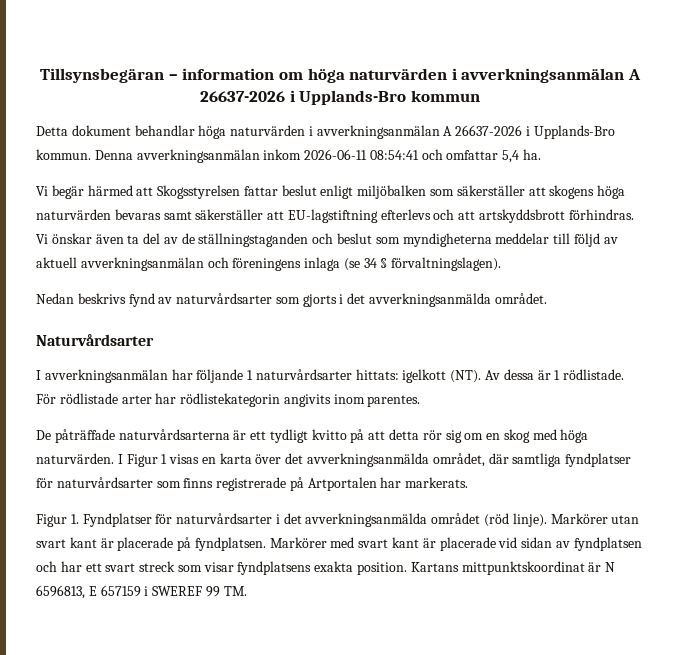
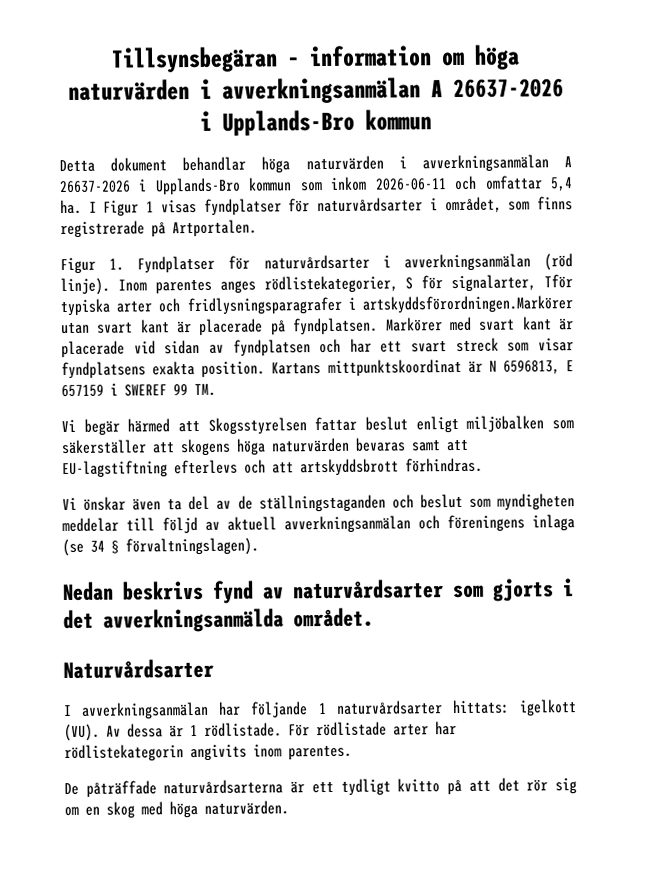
- Detta dokument behandlar höga naturvärden i avverkningsanmälan A 26637-2026 i Upplands-Bro kommun. Denna avverkningsanmälan inkom 2026-06-11 08:54:41 och omfattar 5,4 ha.
- Vi begär härmed att Skogsstyrelsen fattar beslut enligt miljöbalken som säkerställer att skogens höga naturvärden bevaras samt säkerställer att EU-lagstiftning efterlevs och att artskyddsbrott förhindras. Vi önskar även ta del av de ställningstaganden och beslut som myndigheterna meddelar till följd av aktuell avverkningsanmälan och föreningens inlaga (se 34 § förvaltningslagen).
- Nedan beskrivs fynd av naturvårdsarter som gjorts i det avverkningsanmälda området.
- Naturvårdsarter
- I avverkningsanmälan har följande 1 naturvårdsarter hittats: igelkott (NT). Av dessa är 1 rödlistade. För rödlistade arter har rödlistekategorin angivits inom parentes.
- De påträffade naturvårdsarterna är ett tydligt kvitto på att detta rör sig om en skog med höga naturvärden. I Figur 1 visas en karta över det avverkningsanmälda området, där samtliga fyndplatser för naturvårdsarter som finns registrerade på Artportalen har markerats.
+ Detta dokument behandlar höga naturvärden i avverkningsanmälan A 26637-2026 i Upplands-Bro kommun som inkom 2026-06-11 och omfattar 5,4 ha. I Figur 1 visas fyndplatser för naturvårdsarter i området, som finns registrerade på Artportalen.
- Figur 1. Fyndplatser för naturvårdsarter i det avverkningsanmälda området (röd linje). Markörer utan svart kant är placerade på fyndplatsen.
+ Figur 1. Fyndplatser för naturvårdsarter i avverkningsanmälan (röd linje). Inom parentes anges rödlistekategorier, S för signalarter, Tför typiska arter och fridlysningsparagrafer i artskyddsförordningen.Markörer utan svart kant är placerade på fyndplatsen.
+ Vi begär härmed att Skogsstyrelsen fattar beslut enligt miljöbalken som säkerställer att skogens höga naturvärden bevaras samt att EU-lagstiftning efterlevs och att artskyddsbrott förhindras.
+ Vi önskar även ta del av de ställningstaganden och beslut som myndigheten meddelar till följd av aktuell avverkningsanmälan och föreningens inlaga (se 34 § förvaltningslagen).
+ Nedan beskrivs fynd av naturvårdsarter som gjorts i det avverkningsanmälda området.
+ Naturvårdsarter
+ I avverkningsanmälan har följande 1 naturvårdsarter hittats: igelkott (VU). Av dessa är 1 rödlistade. För rödlistade arter har rödlistekategorin angivits inom parentes.
+ De påträffade naturvårdsarterna är ett tydligt kvitto på att det rör sig om en skog med höga naturvärden.

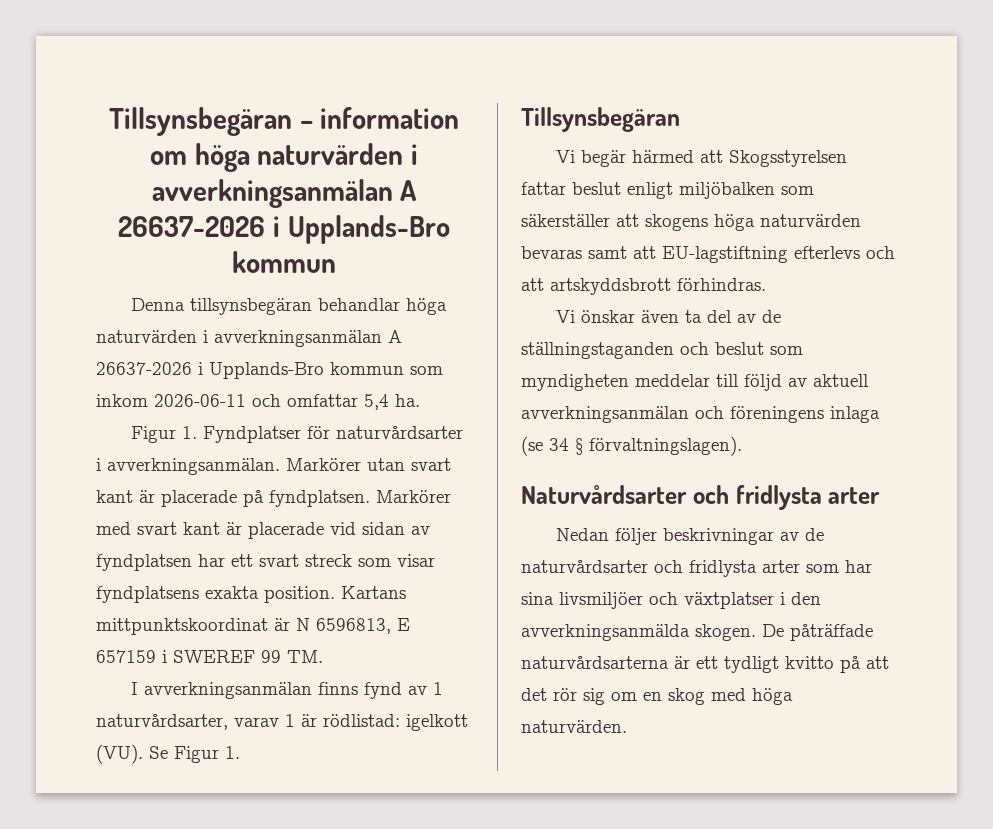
- Detta dokument behandlar höga naturvärden i avverkningsanmälan A 26637-2026 i Upplands-Bro kommun som inkom 2026-06-11 och omfattar 5,4 ha. I Figur 1 visas fyndplatser för naturvårdsarter i området, som finns registrerade på Artportalen.
+ Denna tillsynsbegäran behandlar höga naturvärden i avverkningsanmälan A 26637-2026 i Upplands-Bro kommun som inkom 2026-06-11 och omfattar 5,4 ha.
- Figur 1. Fyndplatser för naturvårdsarter i avverkningsanmälan (röd linje). Inom parentes anges rödlistekategorier, S för signalarter, Tför typiska arter och fridlysningsparagrafer i artskyddsförordningen.Markörer utan svart kant är placerade på fyndplatsen.
+ Figur 1. Fyndplatser för naturvårdsarter i avverkningsanmälan. Markörer utan svart kant är placerade på fyndplatsen.
- Markörer med svart kant är placerade vid sidan av fyndplatsen och har ett svart streck som visar fyndplatsens exakta position.
+ Markörer med svart kant är placerade vid sidan av fyndplatsen har ett svart streck som visar fyndplatsens exakta position.
+ I avverkningsanmälan finns fynd av 1 naturvårdsarter, varav 1 är rödlistad: igelkott (VU). Se Figur 1.
+ Tillsynsbegäran
- Nedan beskrivs fynd av naturvårdsarter som gjorts i det avverkningsanmälda området.
- Naturvårdsarter
- I avverkningsanmälan har följande 1 naturvårdsarter hittats: igelkott (VU). Av dessa är 1 rödlistade. För rödlistade arter har rödlistekategorin angivits inom parentes.
- De påträffade naturvårdsarterna är ett tydligt kvitto på att det rör sig om en skog med höga naturvärden.
+ Naturvårdsarter och fridlysta arter
+ Nedan följer beskrivningar av de naturvårdsarter och fridlysta arter som har sina livsmiljöer och växtplatser i den avverkningsanmälda skogen. De påträffade naturvårdsarterna är ett tydligt kvitto på att det rör sig om en skog med höga naturvärden.

